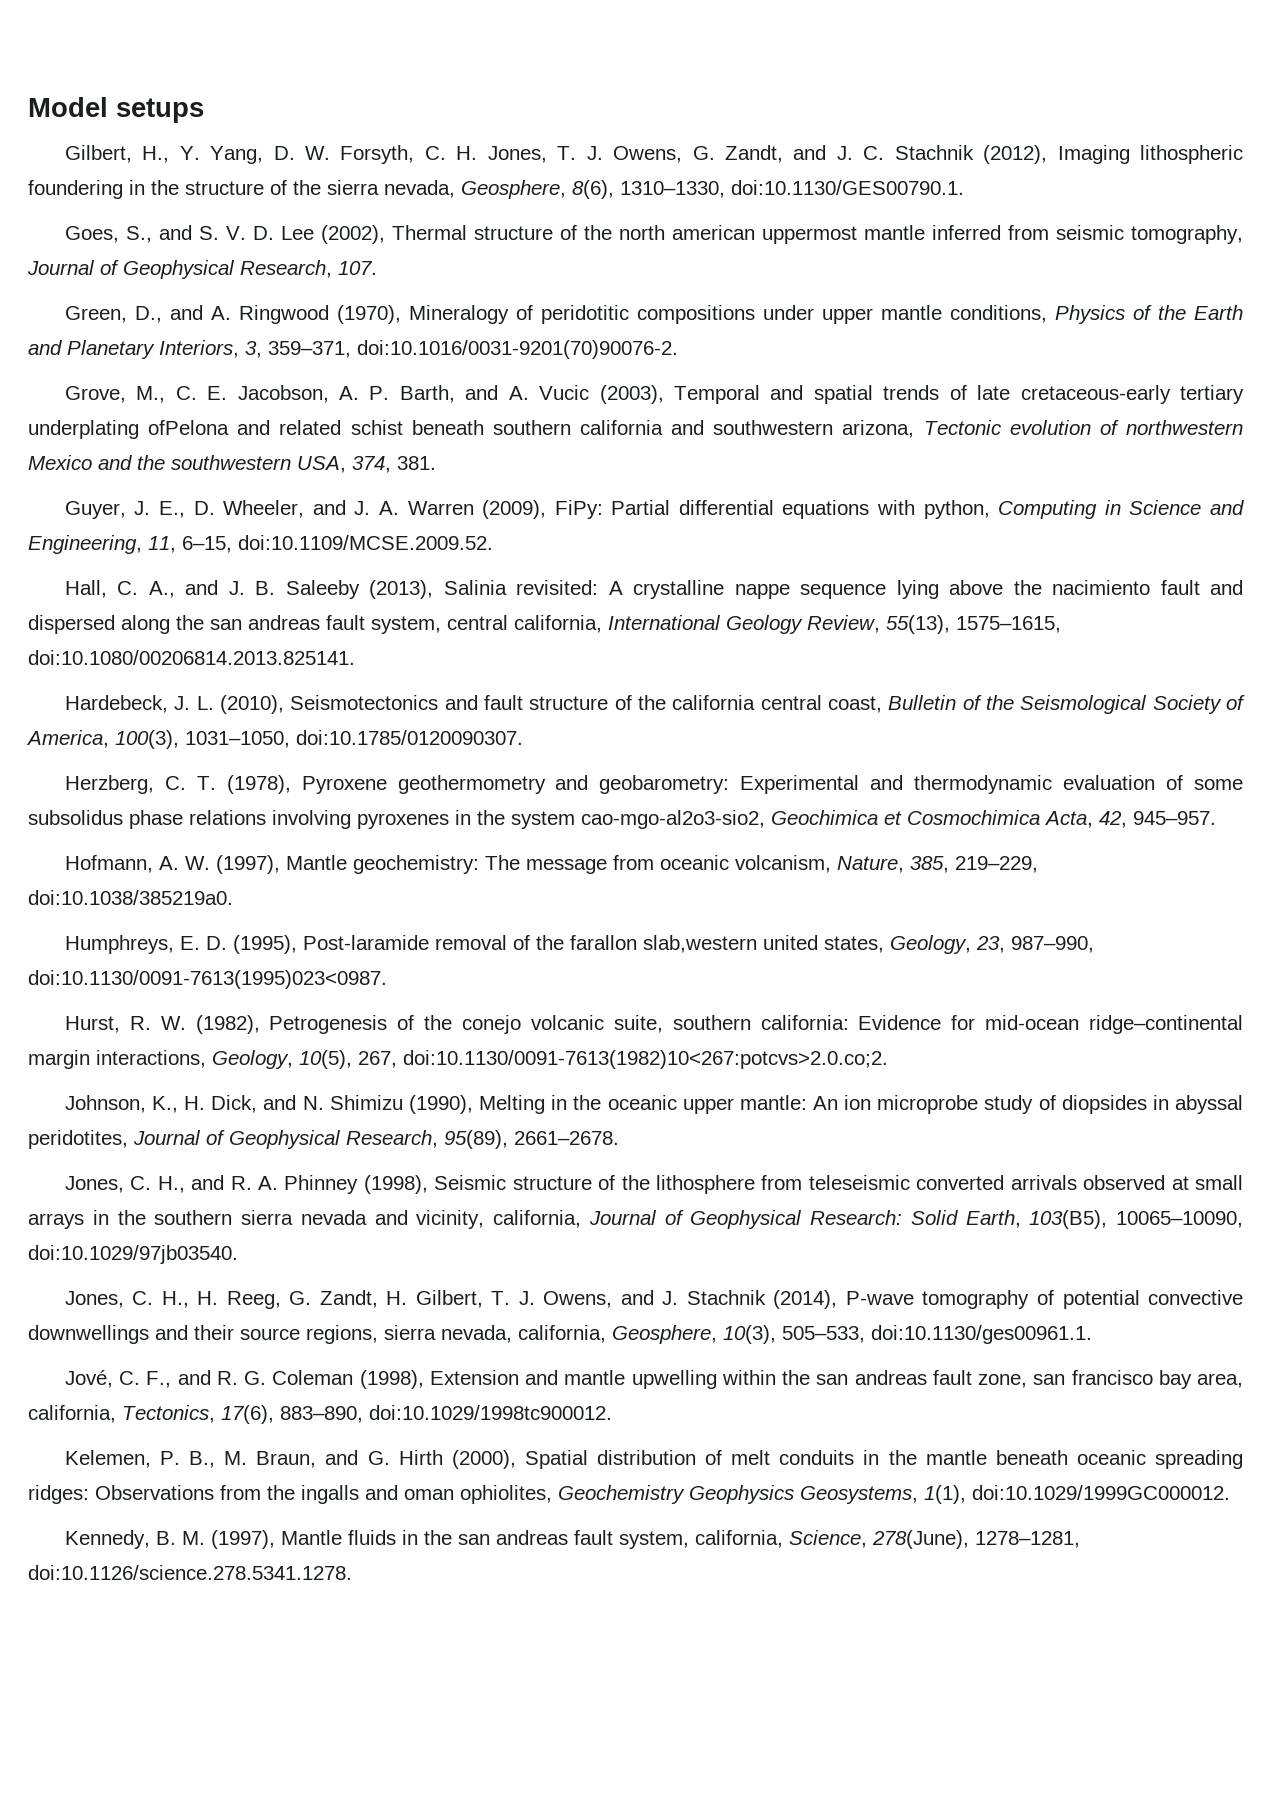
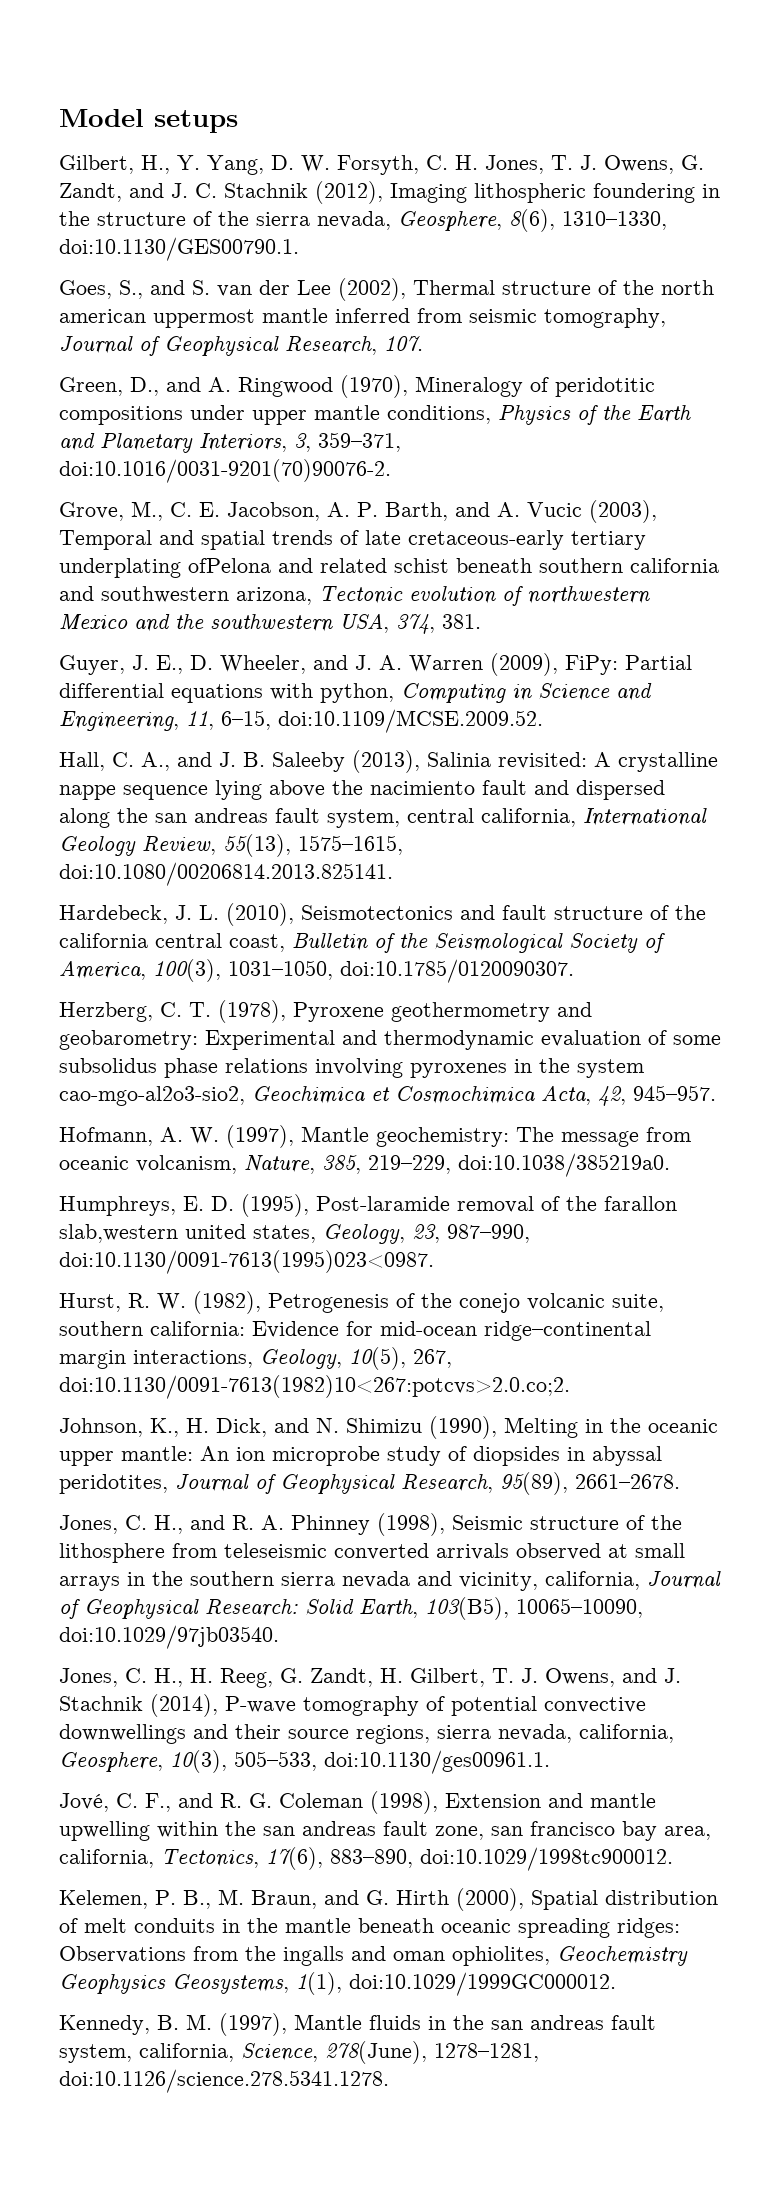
- Goes, S., and S. V. D. Lee (2002), Thermal structure of the north american uppermost mantle inferred from seismic tomography, Journal of Geophysical Research, 107.
+ Goes, S., and S. van der Lee (2002), Thermal structure of the north american uppermost mantle inferred from seismic tomography, Journal of Geophysical Research, 107.

